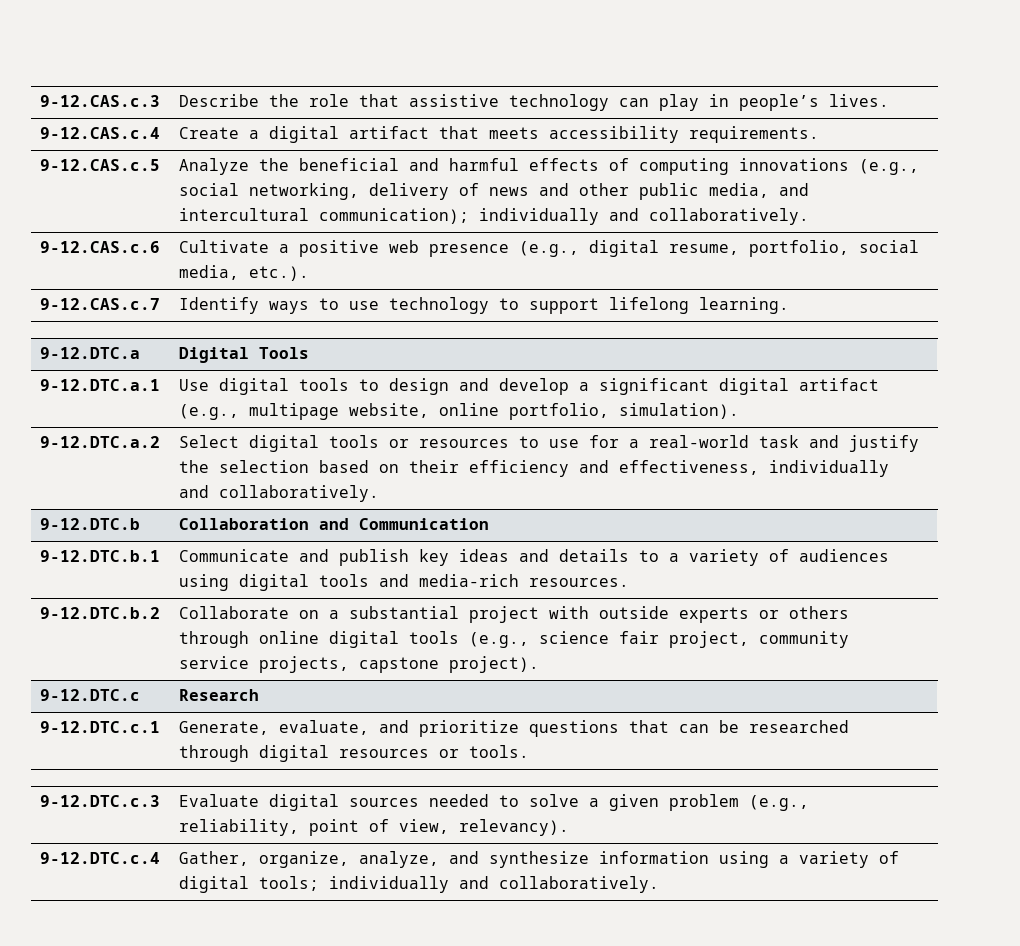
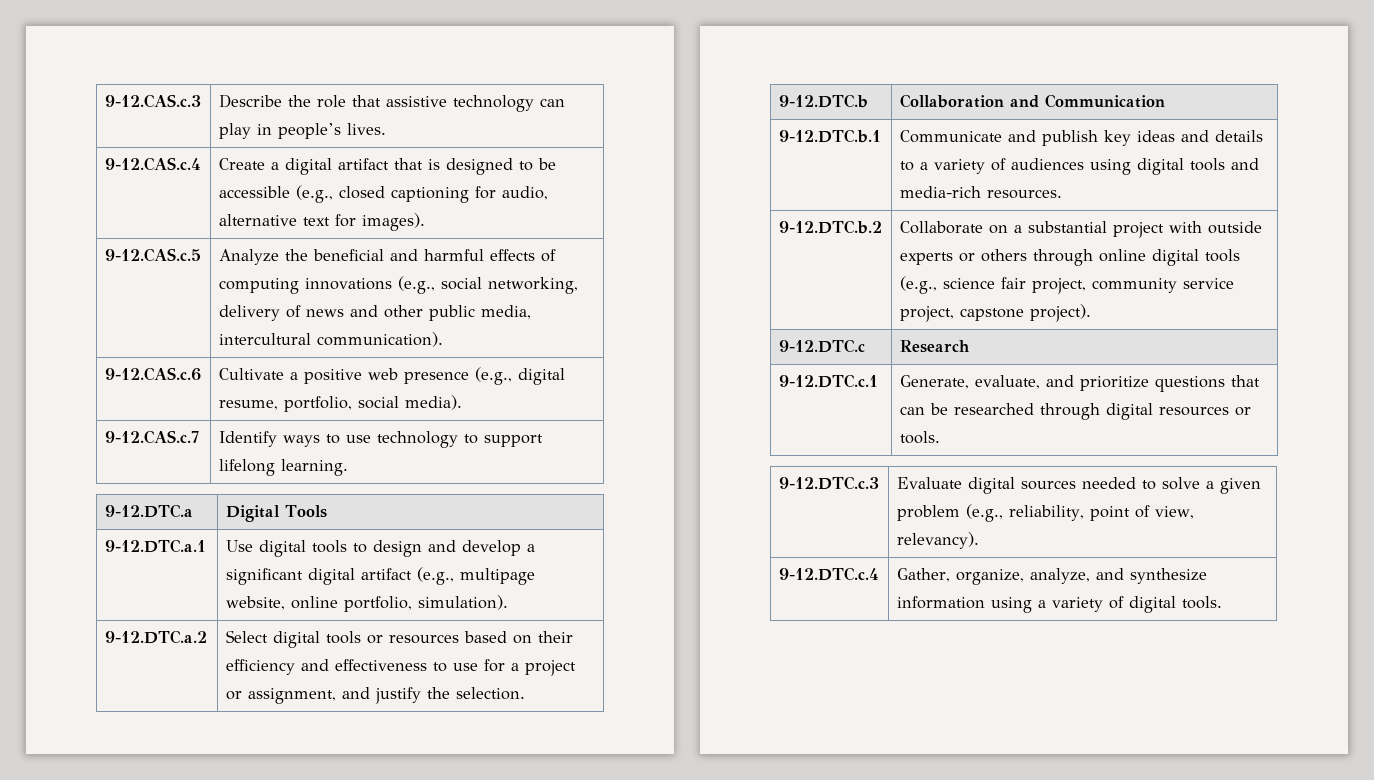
- 9-12.CAS.c.4 | Create a digital artifact that meets accessibility requirements.
+ 9-12.CAS.c.4 | Create a digital artifact that is designed to be accessible (e.g., closed captioning for audio, alternative text for images).
- 9-12.CAS.c.5 | Analyze the beneficial and harmful effects of computing innovations (e.g., social networking, delivery of news and other public media, and intercultural communication); individually and collaboratively.
+ 9-12.CAS.c.5 | Analyze the beneficial and harmful effects of computing innovations (e.g., social networking, delivery of news and other public media, intercultural communication).
- 9-12.CAS.c.6 | Cultivate a positive web presence (e.g., digital resume, portfolio, social media, etc.).
+ 9-12.CAS.c.6 | Cultivate a positive web presence (e.g., digital resume, portfolio, social media).
- 9-12.DTC.a.2 | Select digital tools or resources to use for a real-world task and justify the selection based on their efficiency and effectiveness, individually and collaboratively.
+ 9-12.DTC.a.2 | Select digital tools or resources based on their efficiency and effectiveness to use for a project or assignment, and justify the selection.
- 9-12.DTC.b.2 | Collaborate on a substantial project with outside experts or others through online digital tools (e.g., science fair project, community service projects, capstone project).
+ 9-12.DTC.b.2 | Collaborate on a substantial project with outside experts or others through online digital tools (e.g., science fair project, community service project, capstone project).
- 9-12.DTC.c.4 | Gather, organize, analyze, and synthesize information using a variety of digital tools; individually and collaboratively.
+ 9-12.DTC.c.4 | Gather, organize, analyze, and synthesize information using a variety of digital tools.

